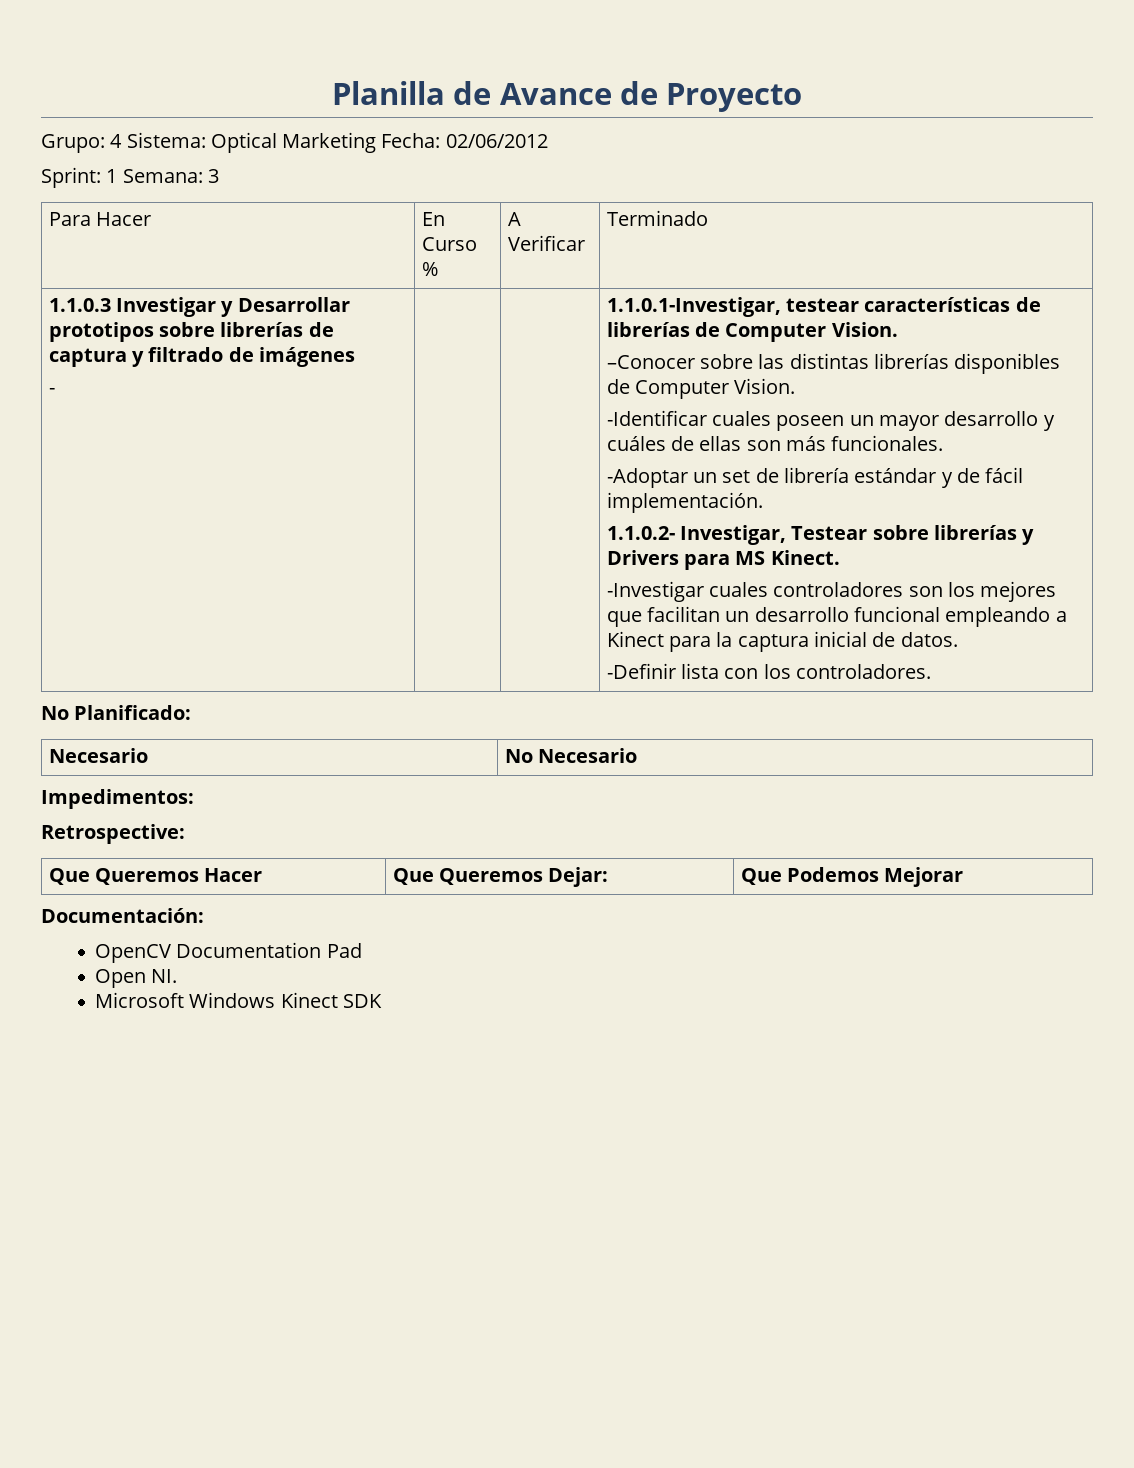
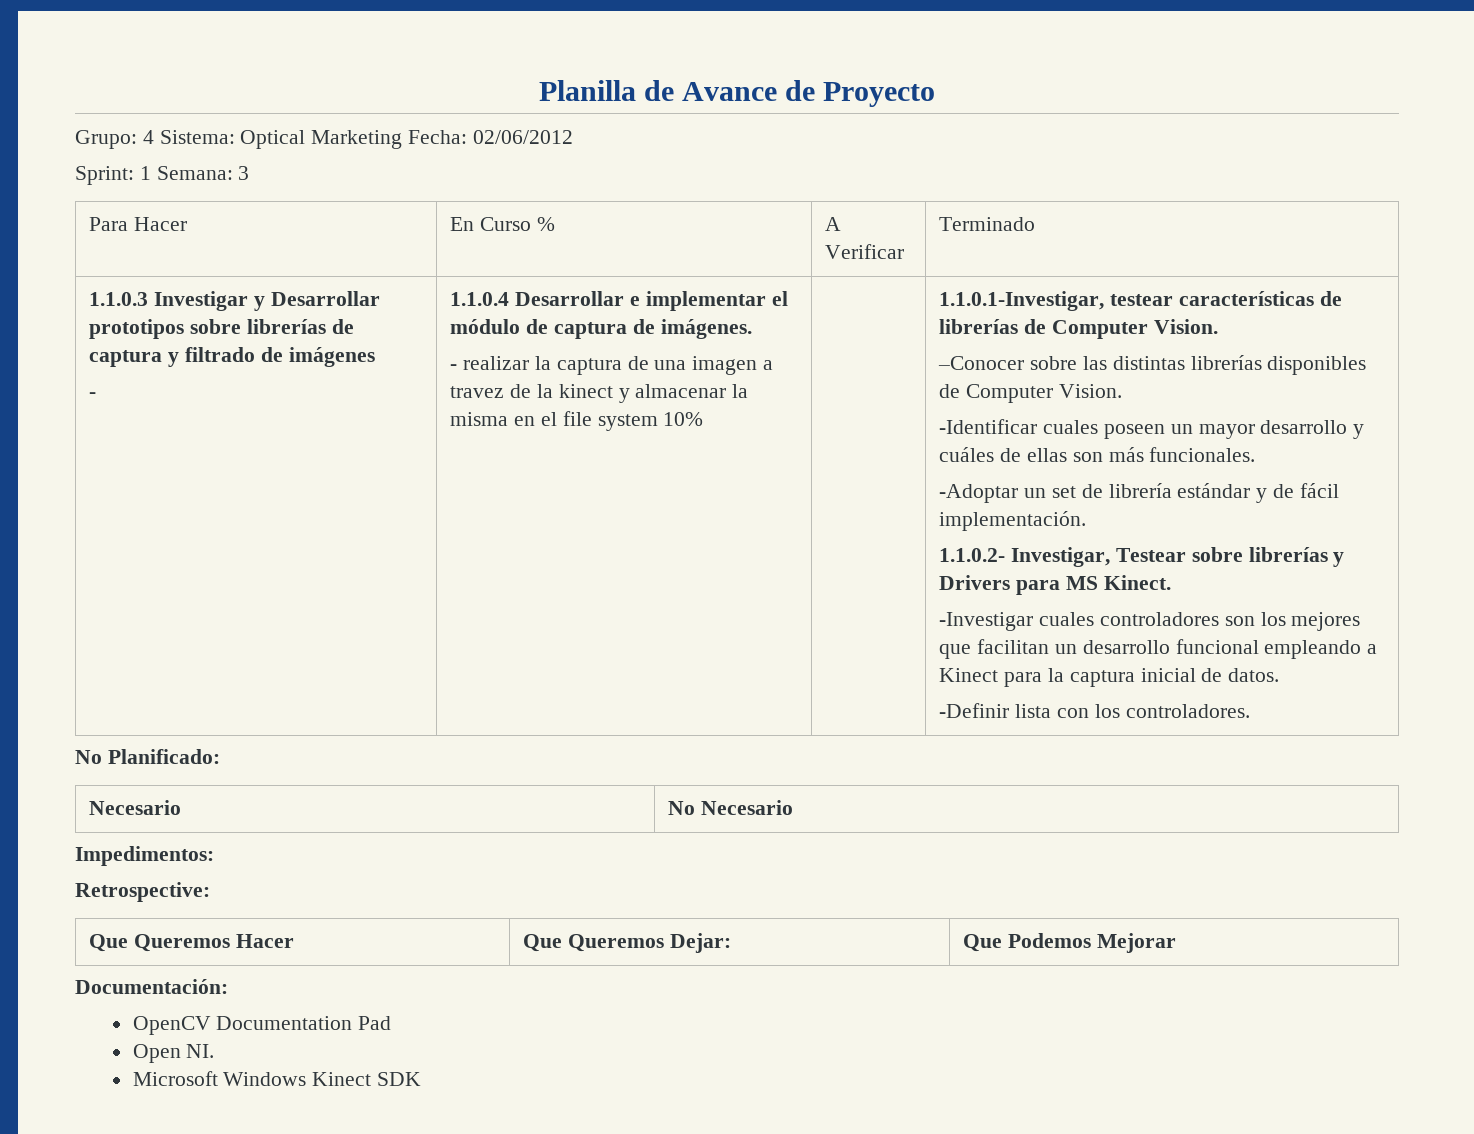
+ 1.1.0.4 Desarrollar e implementar el módulo de captura de imágenes.
+ - realizar la captura de una imagen a travez de la kinect y almacenar la misma en el file system 10%

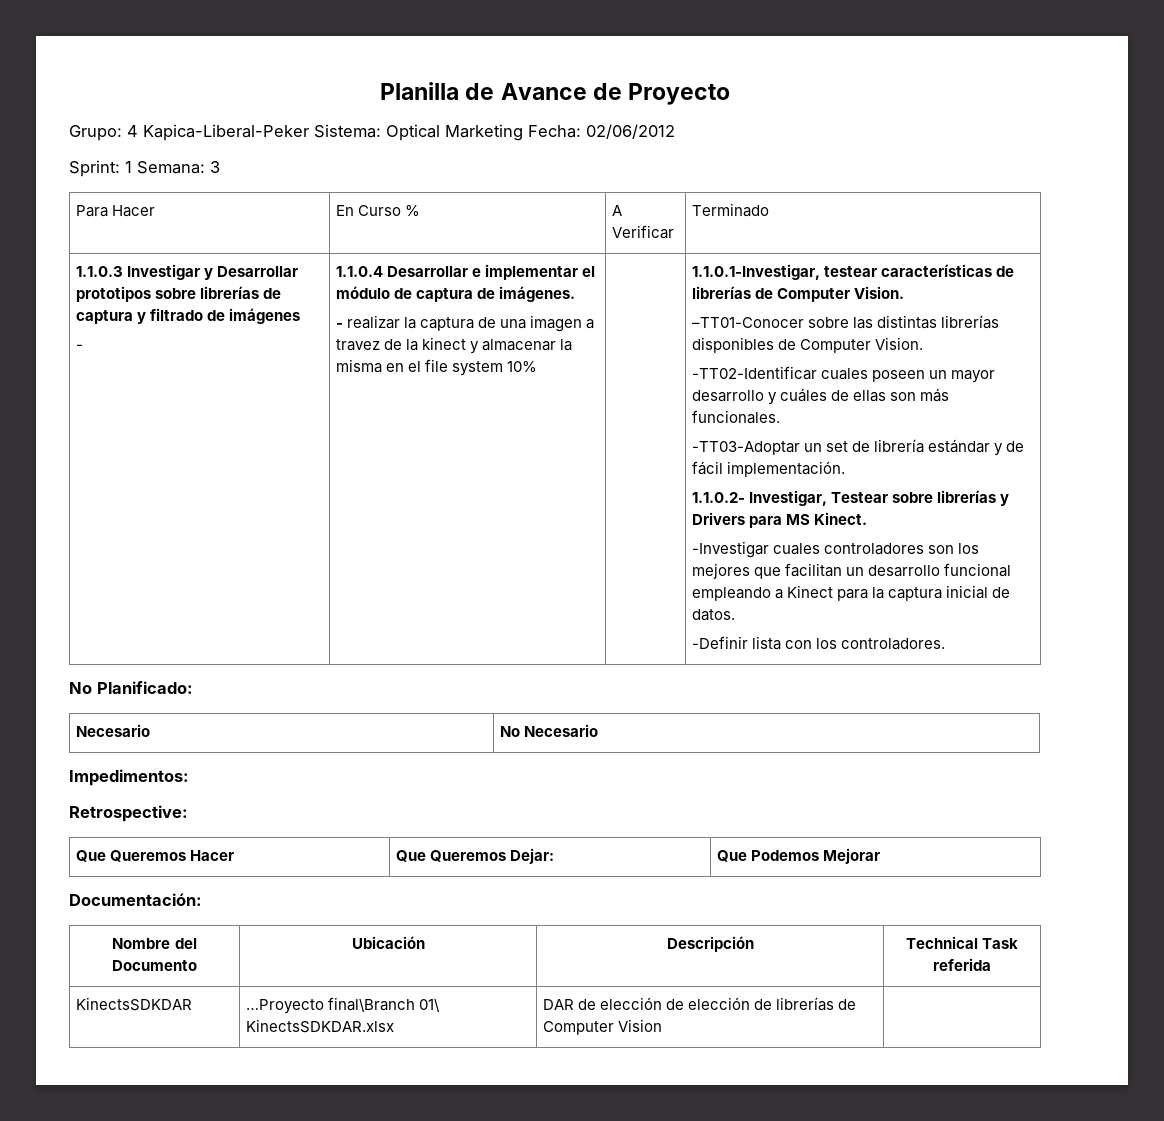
- Grupo: 4 Sistema: Optical Marketing Fecha: 02/06/2012
+ Grupo: 4 Kapica-Liberal-Peker Sistema: Optical Marketing Fecha: 02/06/2012
- –Conocer sobre las distintas librerías disponibles de Computer Vision.
+ –TT01-Conocer sobre las distintas librerías disponibles de Computer Vision.
- -Identificar cuales poseen un mayor desarrollo y cuáles de ellas son más funcionales.
+ -TT02-Identificar cuales poseen un mayor desarrollo y cuáles de ellas son más funcionales.
- -Adoptar un set de librería estándar y de fácil implementación.
+ -TT03-Adoptar un set de librería estándar y de fácil implementación.
- OpenCV Documentation Pad
- Open NI.
- Microsoft Windows Kinect SDK
+ Nombre del Documento | Ubicación | Descripción | Technical Task referida
+ KinectsSDKDAR | …Proyecto final\Branch 01\ KinectsSDKDAR.xlsx | DAR de elección de elección de librerías de Computer Vision |

